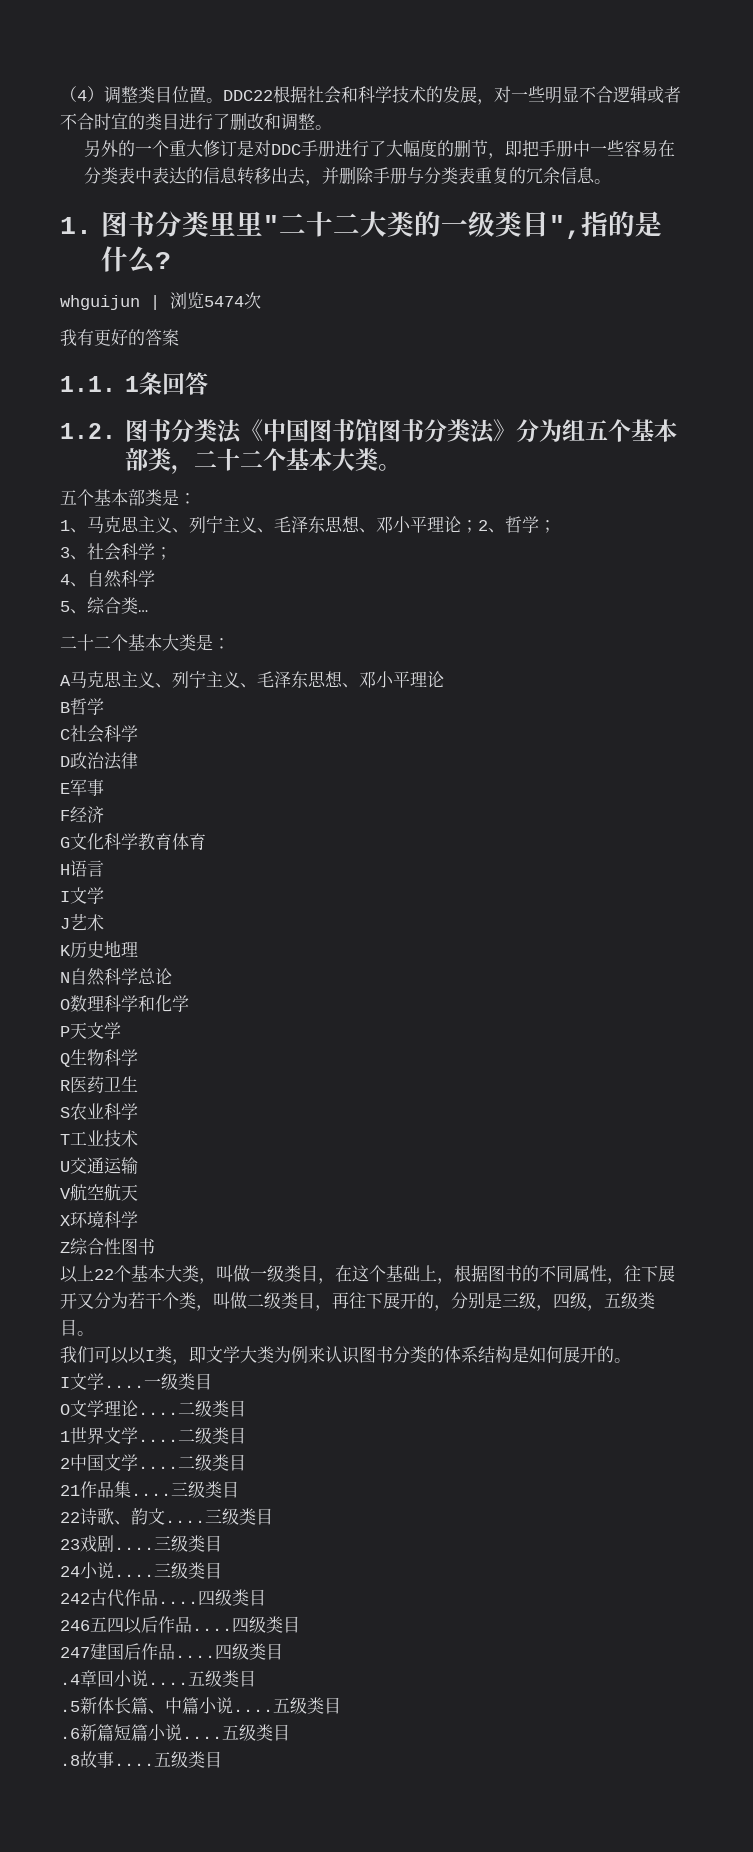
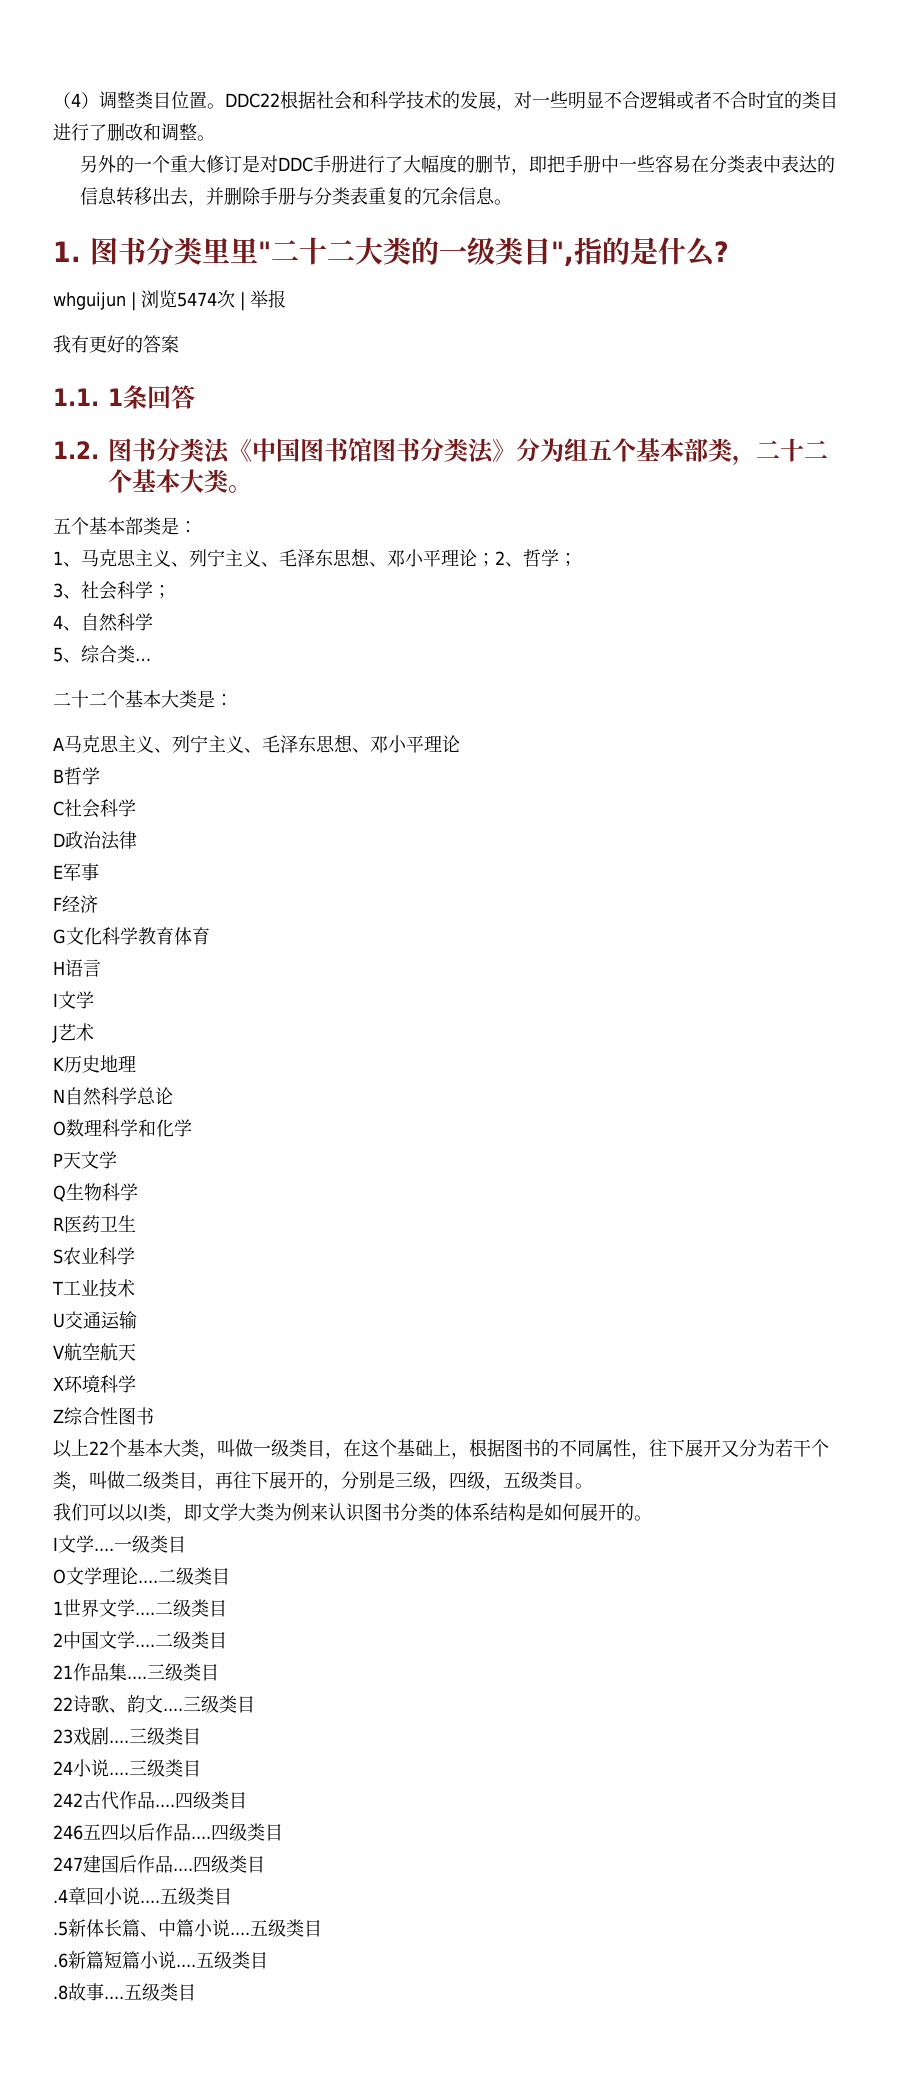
- whguijun | 浏览5474次
+ whguijun | 浏览5474次 | 举报

